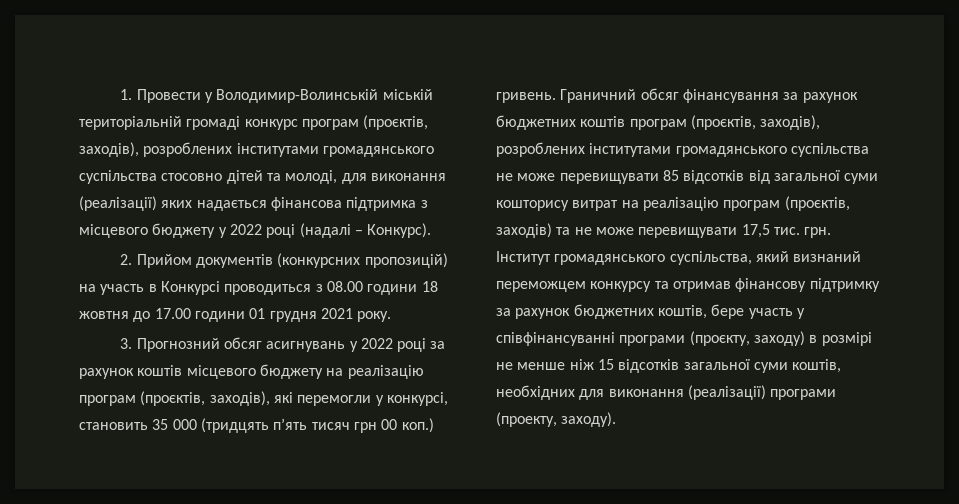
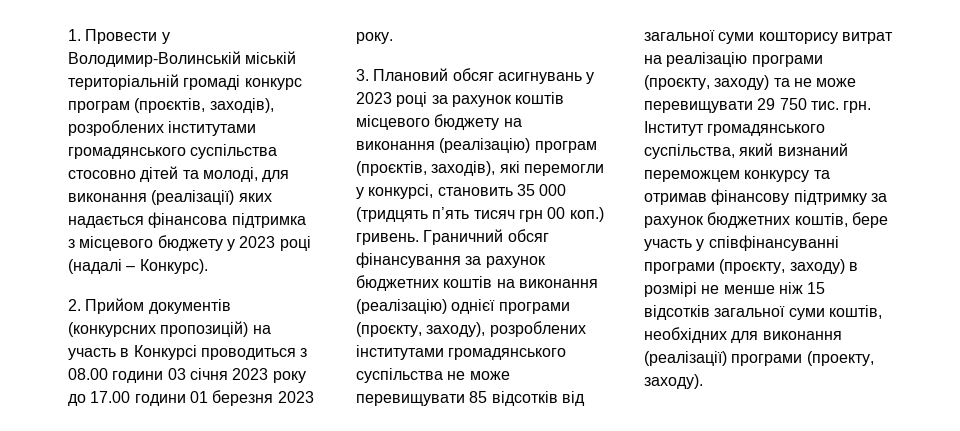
- 1. Провести у Володимир-Волинській міській територіальній громаді конкурс програм (проєктів, заходів), розроблених інститутами громадянського суспільства стосовно дітей та молоді, для виконання (реалізації) яких надається фінансова підтримка з місцевого бюджету у 2022 році (надалі – Конкурс).
+ 1. Провести у Володимир-Волинській міській територіальній громаді конкурс програм (проєктів, заходів), розроблених інститутами громадянського суспільства стосовно дітей та молоді, для виконання (реалізації) яких надається фінансова підтримка з місцевого бюджету у 2023 році (надалі – Конкурс).
- 2. Прийом документів (конкурсних пропозицій) на участь в Конкурсі проводиться з 08.00 години 18 жовтня до 17.00 години 01 грудня 2021 року.
+ 2. Прийом документів (конкурсних пропозицій) на участь в Конкурсі проводиться з 08.00 години 03 січня 2023 року до 17.00 години 01 березня 2023 року.
- 3. Прогнозний обсяг асигнувань у 2022 році за рахунок коштів місцевого бюджету на реалізацію програм (проєктів, заходів), які перемогли у конкурсі, становить 35 000 (тридцять п’ять тисяч грн 00 коп.) гривень.
+ 3. Плановий обсяг асигнувань у 2023 році за рахунок коштів місцевого бюджету на виконання (реалізацію) програм (проєктів, заходів), які перемогли у конкурсі, становить 35 000 (тридцять п’ять тисяч грн 00 коп.) гривень.
- Граничний обсяг фінансування за рахунок бюджетних коштів програм (проєктів, заходів), розроблених інститутами громадянського суспільства не може перевищувати 85 відсотків від загальної суми кошторису витрат на реалізацію програм (проєктів, заходів) та не може перевищувати 17,5 тис. грн.
+ Граничний обсяг фінансування за рахунок бюджетних коштів на виконання (реалізацію) однієї програми (проєкту, заходу), розроблених інститутами громадянського суспільства не може перевищувати 85 відсотків від загальної суми кошторису витрат на реалізацію програми (проєкту, заходу) та не може перевищувати 29 750 тис. грн.

